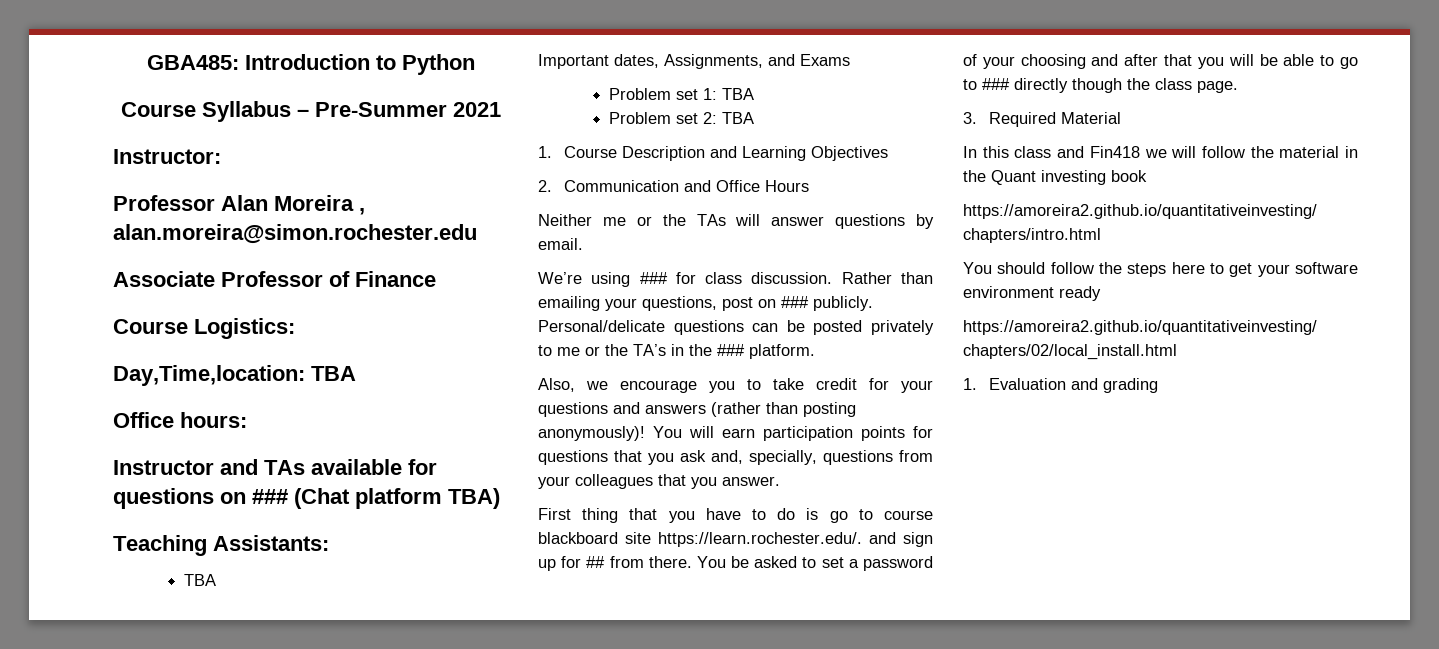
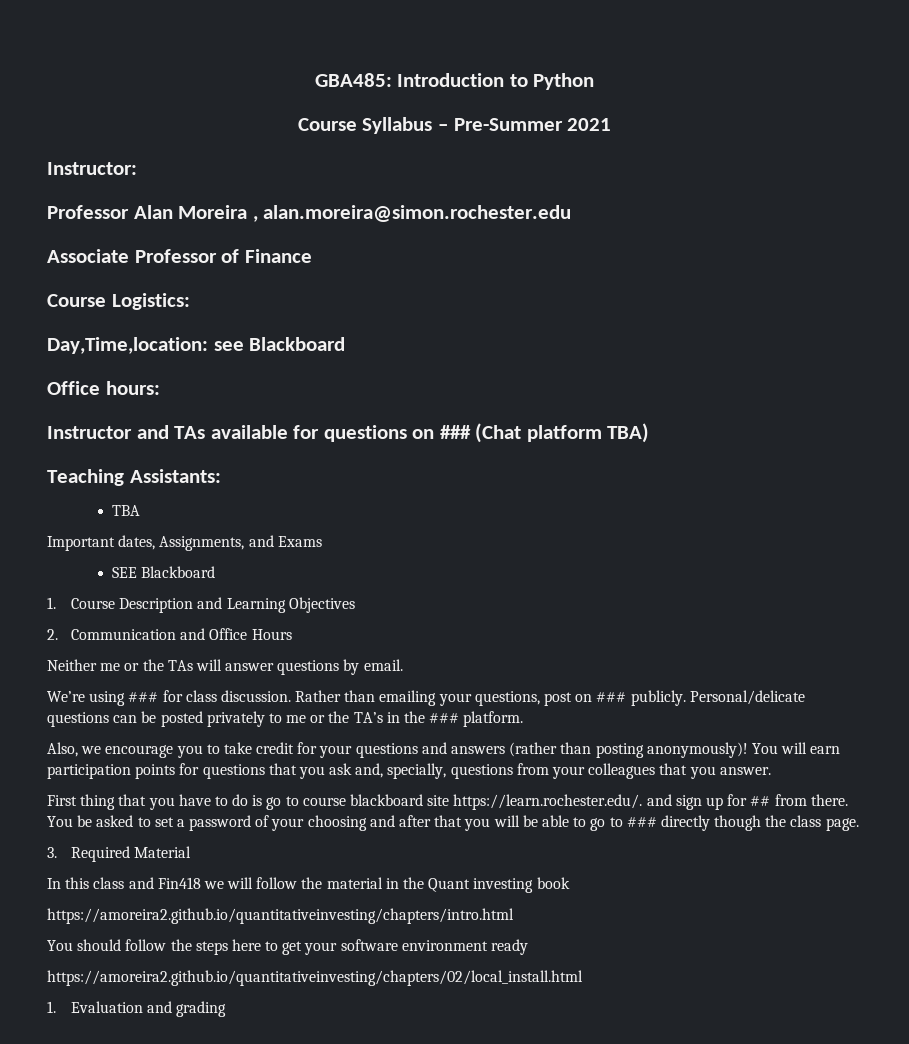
- Day,Time,location: TBA
+ Day,Time,location: see Blackboard
- Problem set 1: TBA
- Problem set 2: TBA
+ SEE Blackboard

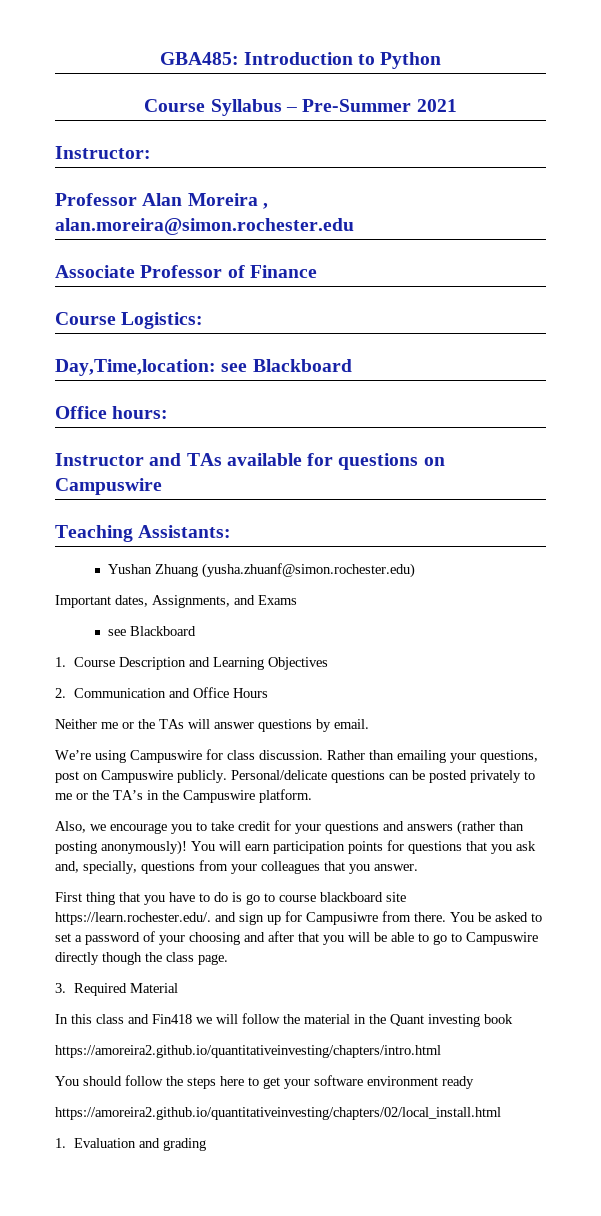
- Instructor and TAs available for questions on ### (Chat platform TBA)
+ Instructor and TAs available for questions on Campuswire
- TBA
+ Yushan Zhuang (yusha.zhuanf@simon.rochester.edu)
  Important dates, Assignments, and Exams
- SEE Blackboard
+ see Blackboard
- We’re using ### for class discussion.
+ We’re using Campuswire for class discussion.
- Rather than emailing your questions, post on ### publicly.
+ Rather than emailing your questions, post on Campuswire publicly.
- Personal/delicate questions can be posted privately to me or the TA’s in the ### platform.
+ Personal/delicate questions can be posted privately to me or the TA’s in the Campuswire platform.
- First thing that you have to do is go to course blackboard site https://learn.rochester.edu/. and sign up for ## from there.
+ First thing that you have to do is go to course blackboard site https://learn.rochester.edu/. and sign up for Campusiwre from there.
- You be asked to set a password of your choosing and after that you will be able to go to ### directly though the class page.
+ You be asked to set a password of your choosing and after that you will be able to go to Campuswire directly though the class page.

